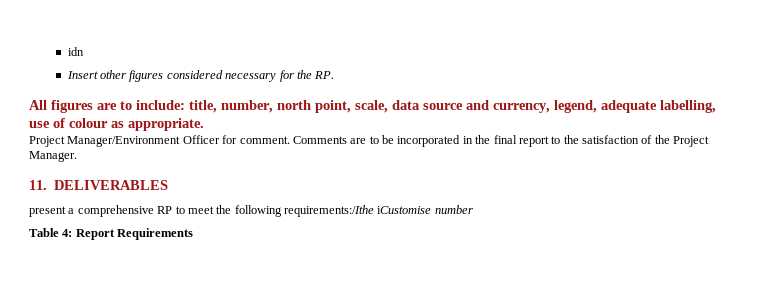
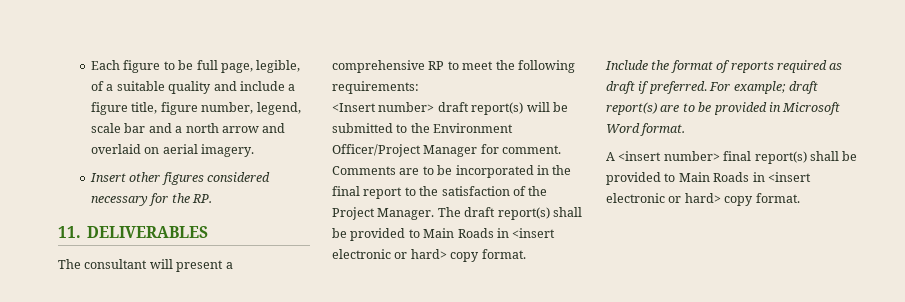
- idn
+ Each figure to be full page, legible, of a suitable quality and include a figure title, figure number, legend, scale bar and a north arrow and overlaid on aerial imagery.
- All figures are to include: title, number, north point, scale, data source and currency, legend, adequate labelling, use of colour as appropriate.
- Project Manager/Environment Officer for comment.
+ 11. DELIVERABLES
+ The consultant will present a comprehensive RP to meet the following requirements:
+ <Insert number> draft report(s) will be submitted to the Environment Officer/Project Manager for comment.
- Comments are to be incorporated in the final report to the satisfaction of the Project Manager.
- 11. DELIVERABLES
- present a comprehensive RP to meet the following requirements:/Ithe iCustomise number
- Table 4: Report Requirements
+ Comments are to be incorporated in the final report to the satisfaction of the Project Manager. The draft report(s) shall be provided to Main Roads in <insert electronic or hard> copy format.
+ Include the format of reports required as draft if preferred. For example; draft report(s) are to be provided in Microsoft Word format.
+ A <insert number> final report(s) shall be provided to Main Roads in <insert electronic or hard> copy format.

